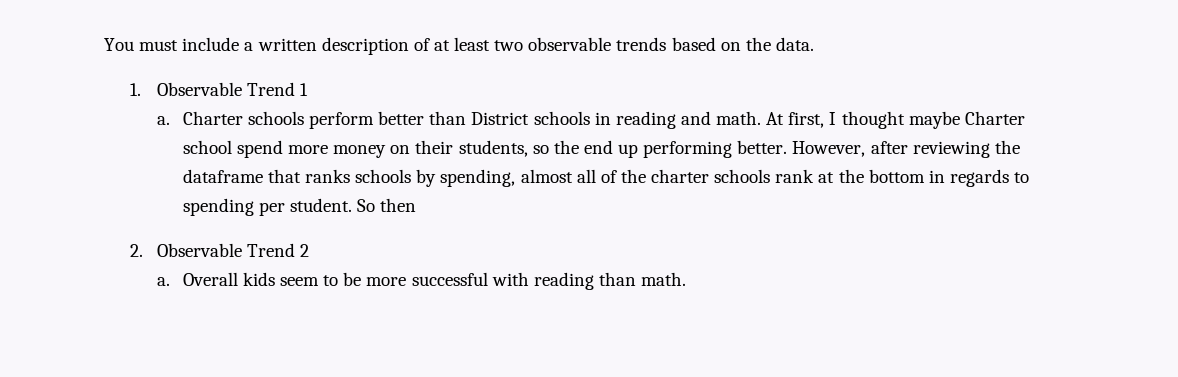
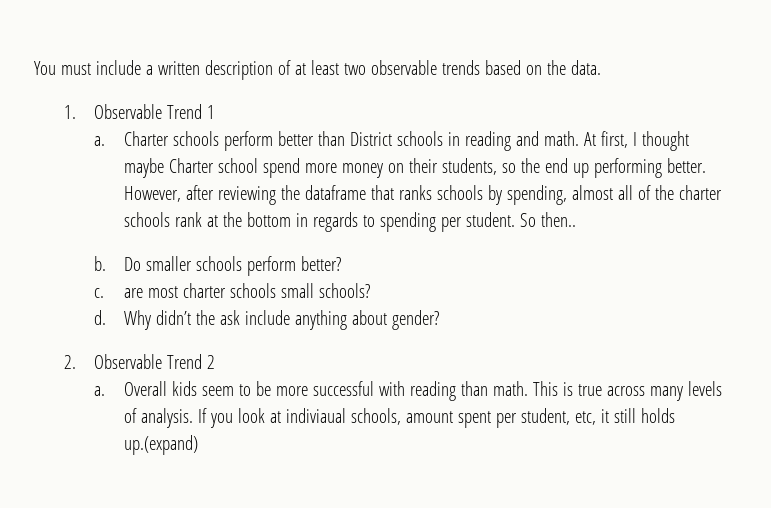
- So then
+ So then..
+ b. Do smaller schools perform better?
+ c. are most charter schools small schools?
+ d. Why didn’t the ask include anything about gender?
+ This is true across many levels of analysis. If you look at indiviaual schools, amount spent per student, etc, it still holds up.(expand)

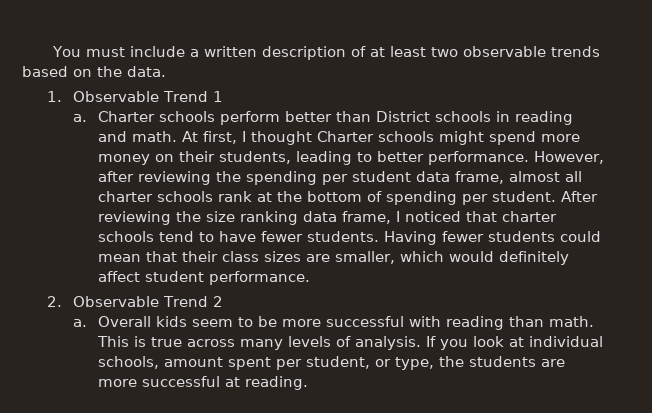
- At first, I thought maybe Charter school spend more money on their students, so the end up performing better. However, after reviewing the dataframe that ranks schools by spending, almost all of the charter schools rank at the bottom in regards to spending per student. So then..
- b. Do smaller schools perform better?
- c. are most charter schools small schools?
- d. Why didn’t the ask include anything about gender?
+ At first, I thought Charter schools might spend more money on their students, leading to better performance. However, after reviewing the spending per student data frame, almost all charter schools rank at the bottom of spending per student. After reviewing the size ranking data frame, I noticed that charter schools tend to have fewer students. Having fewer students could mean that their class sizes are smaller, which would definitely affect student performance.
- If you look at indiviaual schools, amount spent per student, etc, it still holds up.(expand)
+ If you look at individual schools, amount spent per student, or type, the students are more successful at reading.

